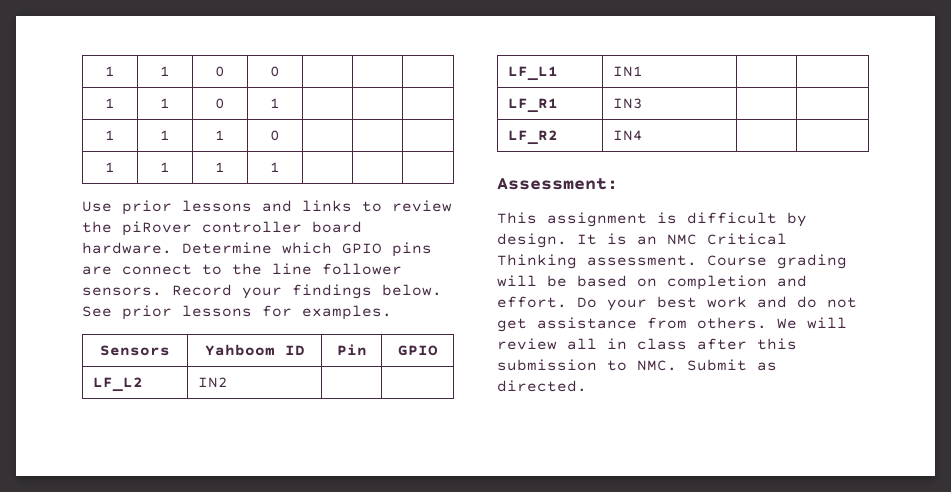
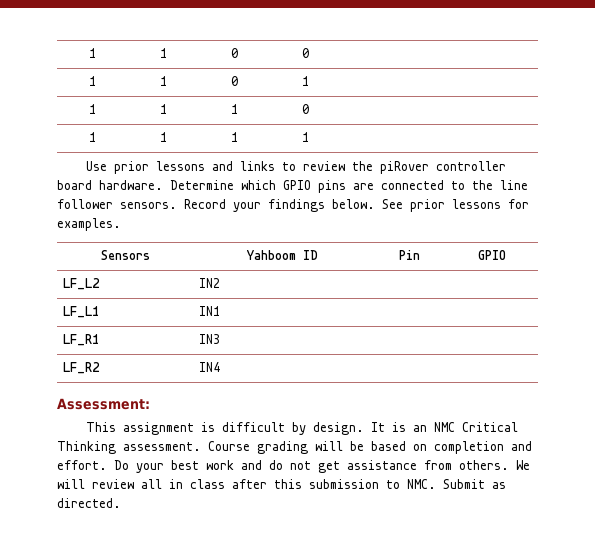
- Determine which GPIO pins are connect to the line follower sensors.
+ Determine which GPIO pins are connected to the line follower sensors.

